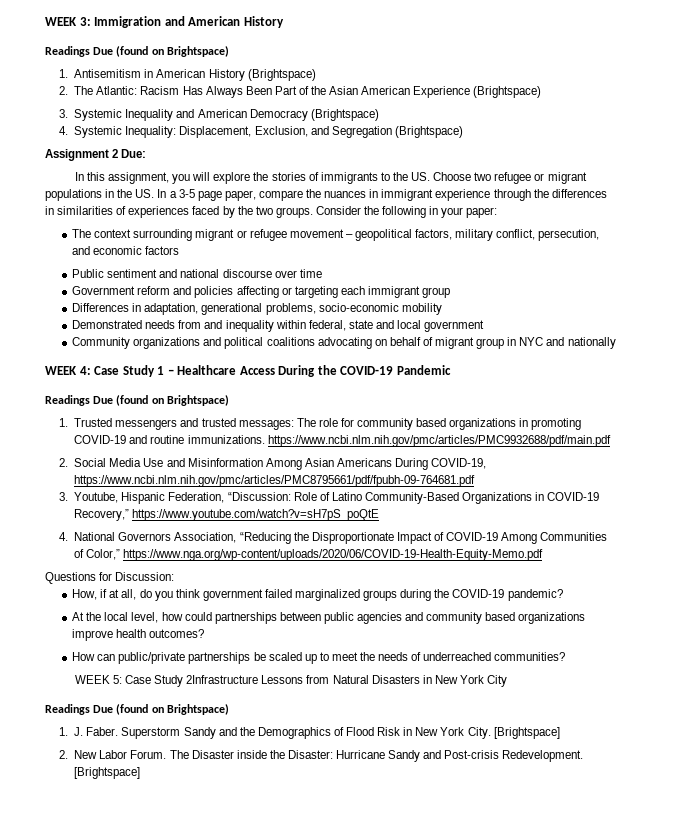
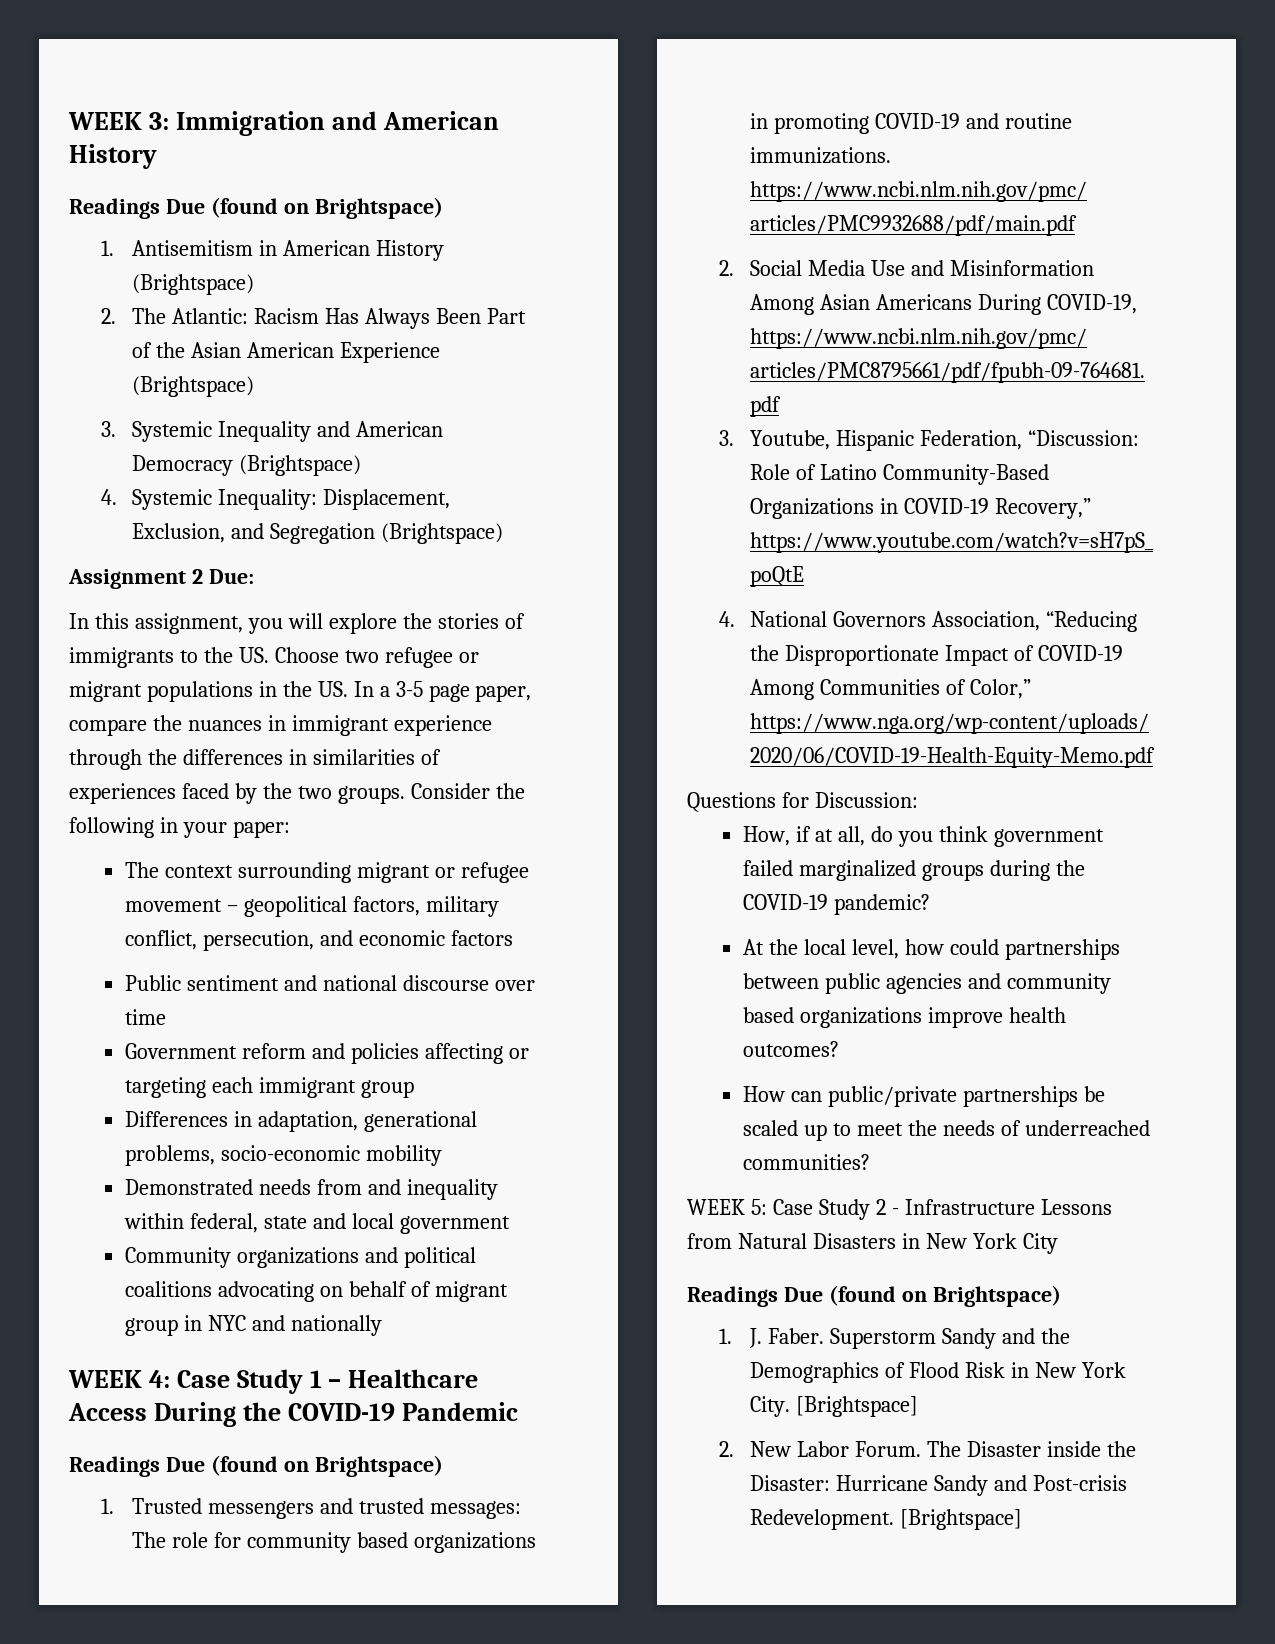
- WEEK 5: Case Study 2Infrastructure Lessons from Natural Disasters in New York City
+ WEEK 5: Case Study 2 - Infrastructure Lessons from Natural Disasters in New York City

